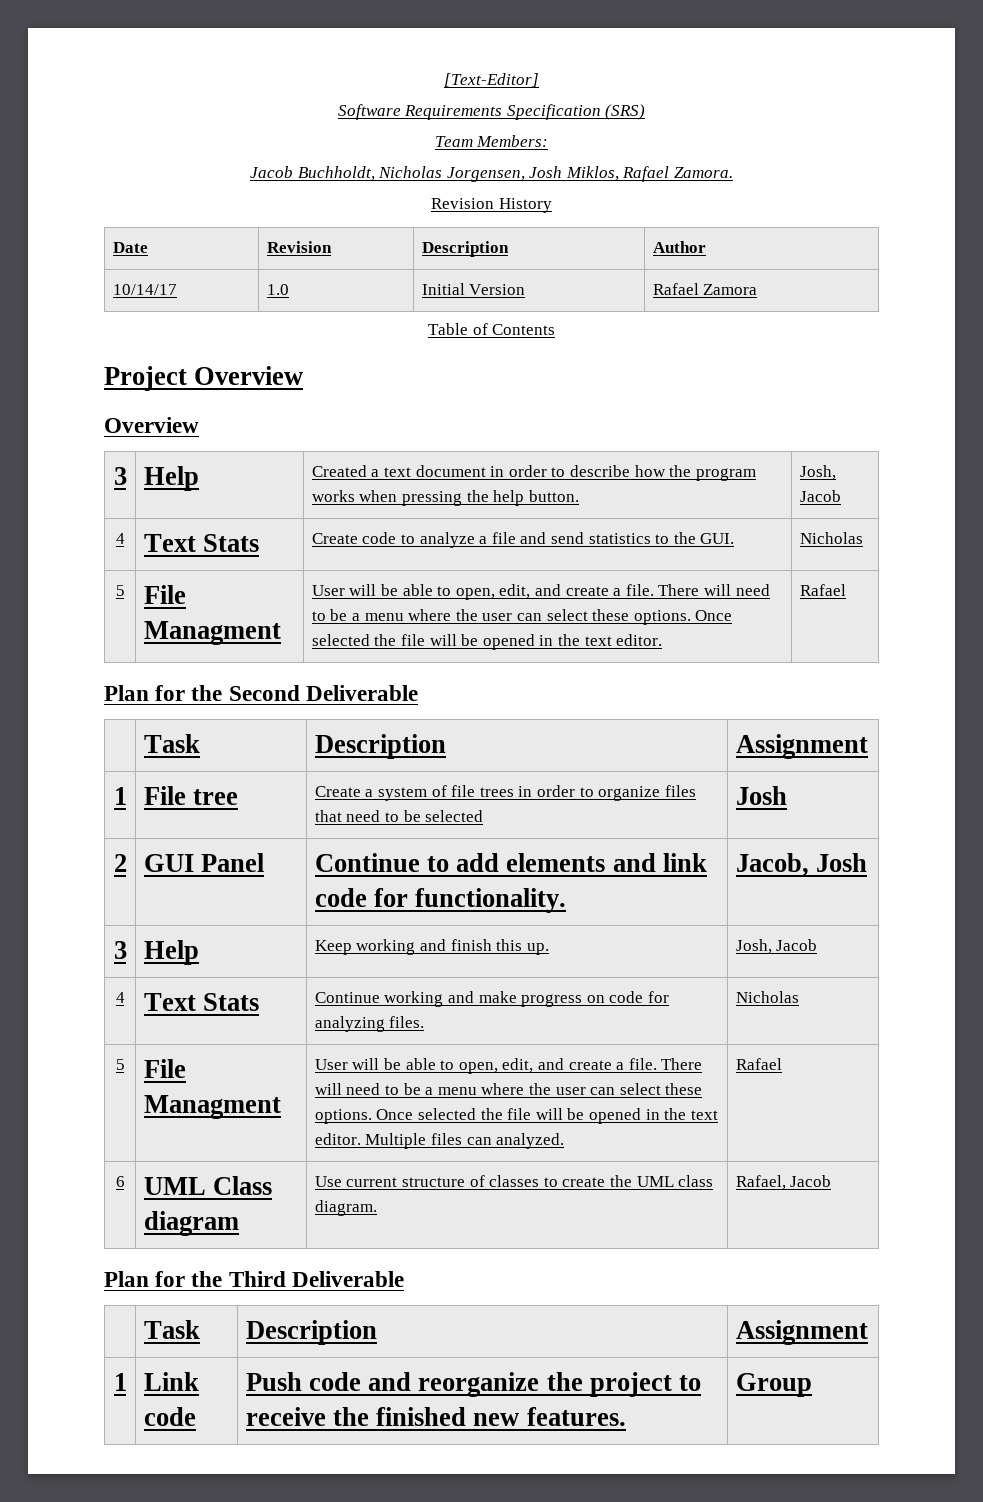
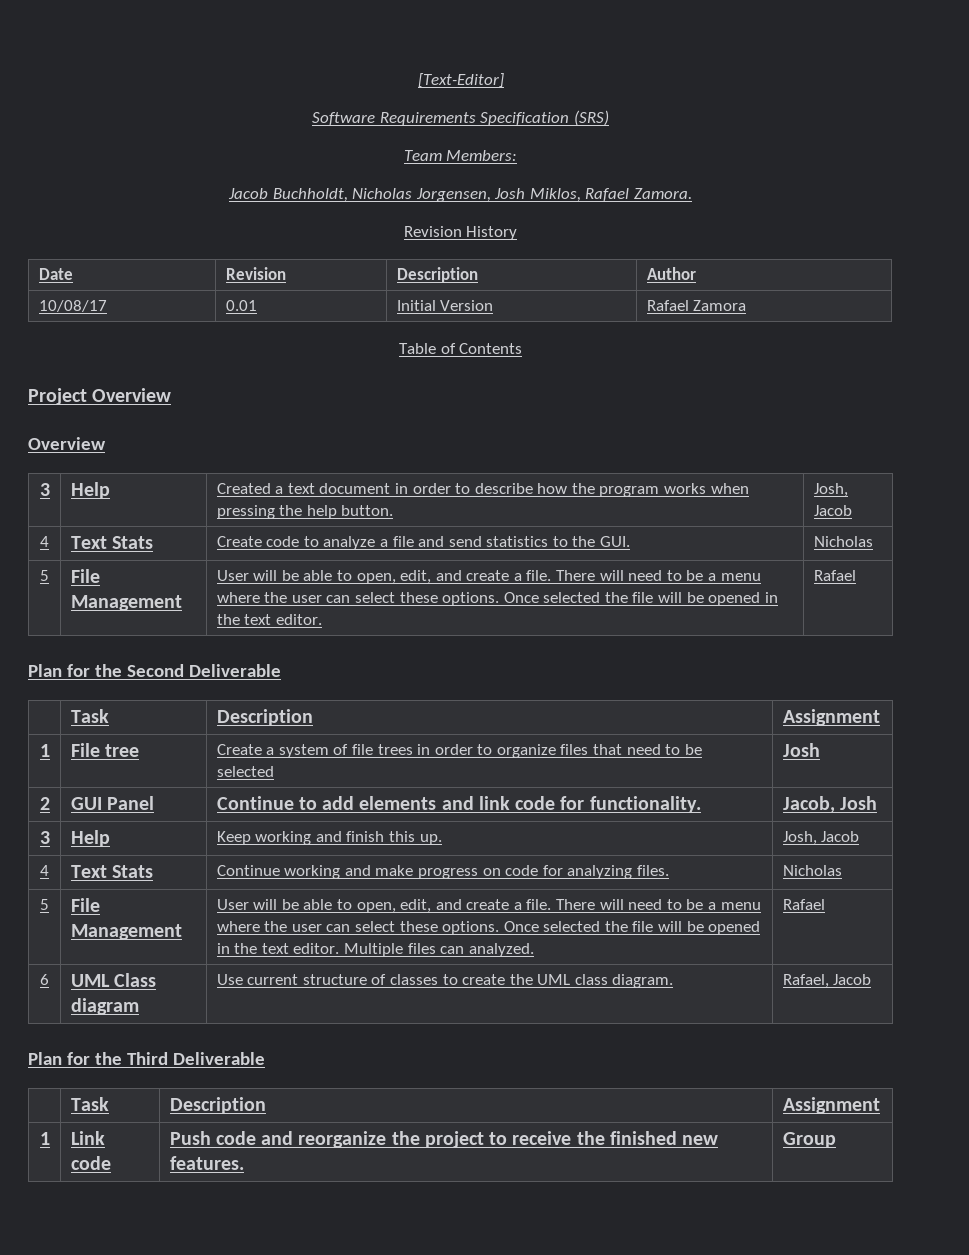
- 10/14/17 | 1.0 | Initial Version | Rafael Zamora
+ 10/08/17 | 0.01 | Initial Version | Rafael Zamora
- 5 | File Managment | User will be able to open, edit, and create a file. There will need to be a menu where the user can select these options. Once selected the file will be opened in the text editor. | Rafael
+ 5 | File Management | User will be able to open, edit, and create a file. There will need to be a menu where the user can select these options. Once selected the file will be opened in the text editor. | Rafael
  4 | Text Stats | Continue working and make progress on code for analyzing files. | Nicholas
- 5 | File Managment
+ 5 | File Management

